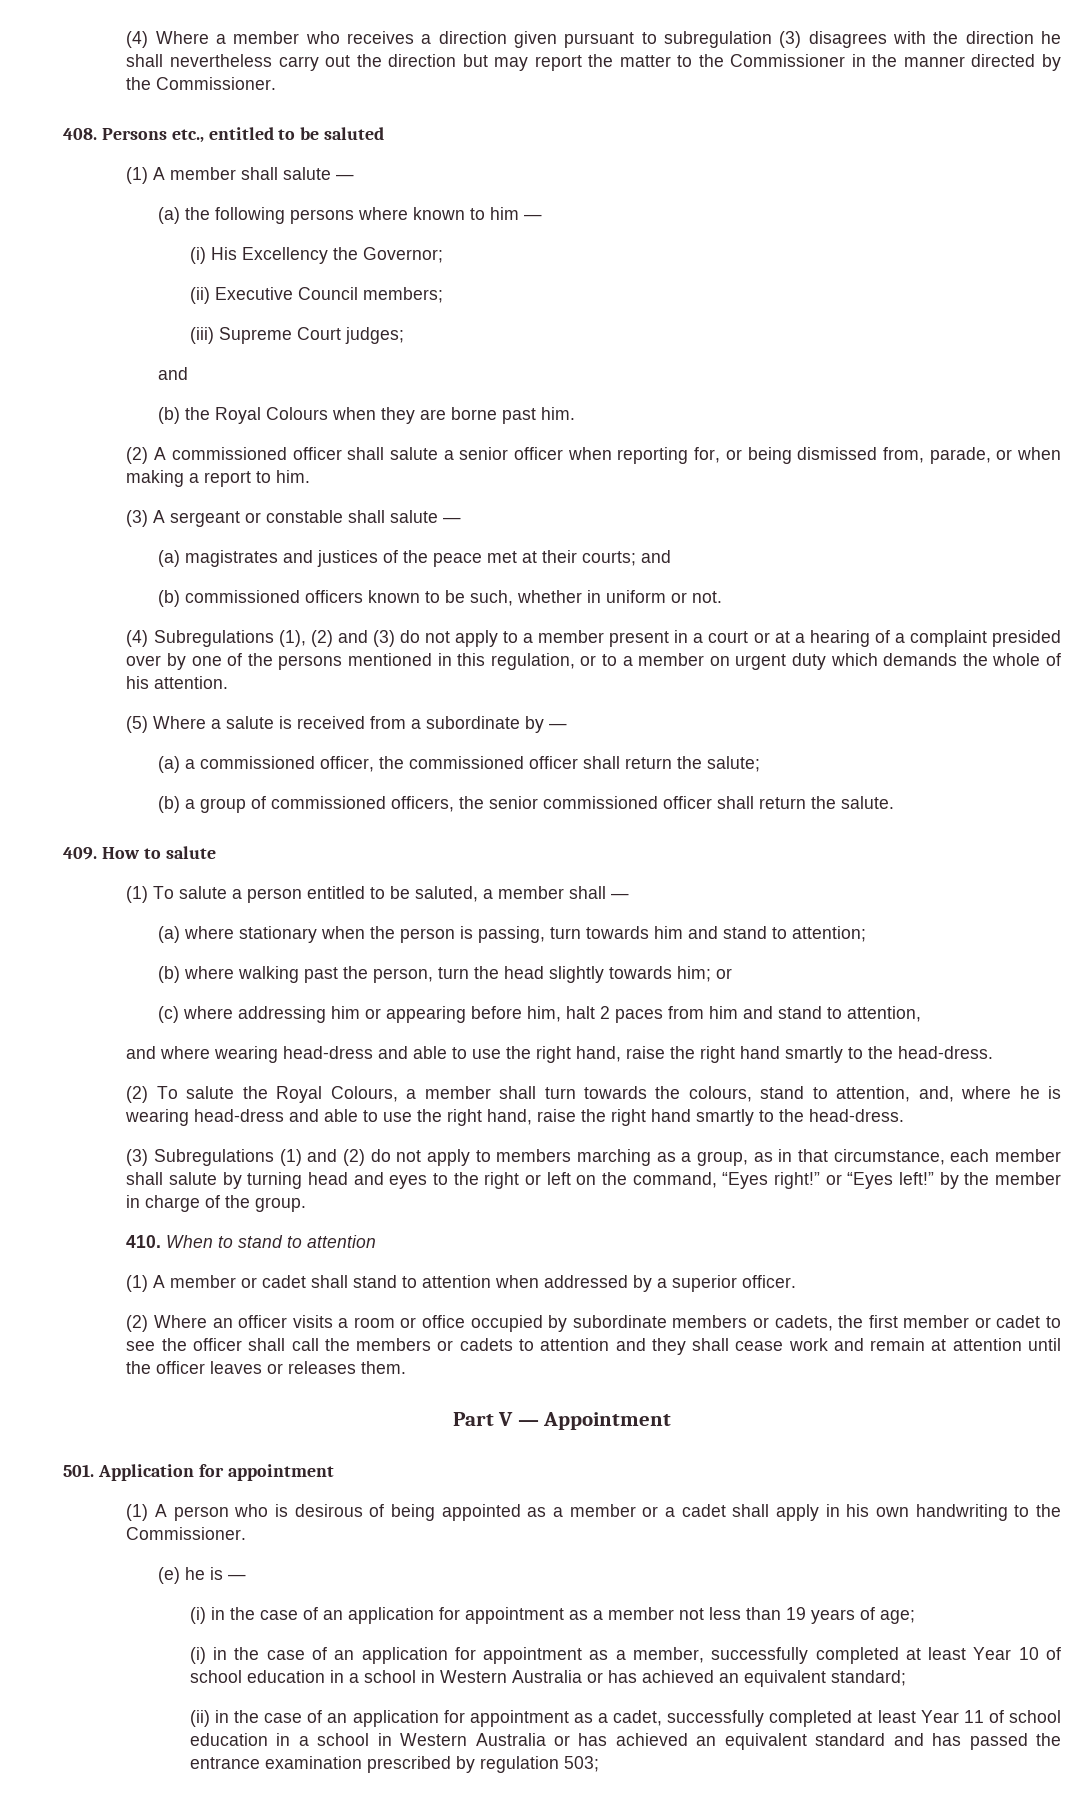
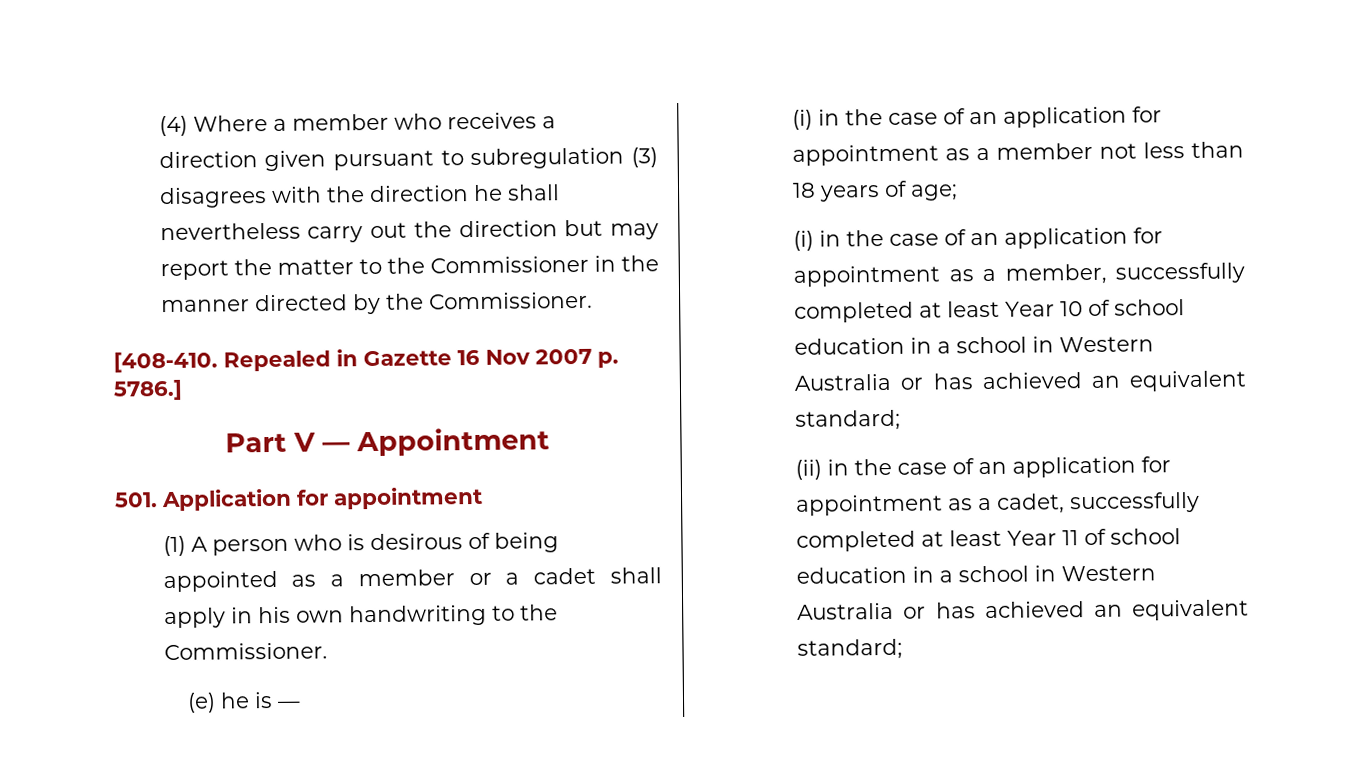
- 408. Persons etc., entitled to be saluted
- (1) A member shall salute —
- (a) the following persons where known to him —
- (i) His Excellency the Governor;
- (ii) Executive Council members;
- (iii) Supreme Court judges;
- and
- (b) the Royal Colours when they are borne past him.
- (2) A commissioned officer shall salute a senior officer when reporting for, or being dismissed from, parade, or when making a report to him.
- (3) A sergeant or constable shall salute —
- (a) magistrates and justices of the peace met at their courts; and
- (b) commissioned officers known to be such, whether in uniform or not.
- (4) Subregulations (1), (2) and (3) do not apply to a member present in a court or at a hearing of a complaint presided over by one of the persons mentioned in this regulation, or to a member on urgent duty which demands the whole of his attention.
- (5) Where a salute is received from a subordinate by —
- (a) a commissioned officer, the commissioned officer shall return the salute;
- (b) a group of commissioned officers, the senior commissioned officer shall return the salute.
- 409. How to salute
- (1) To salute a person entitled to be saluted, a member shall —
- (a) where stationary when the person is passing, turn towards him and stand to attention;
- (b) where walking past the person, turn the head slightly towards him; or
- (c) where addressing him or appearing before him, halt 2 paces from him and stand to attention,
- and where wearing head-dress and able to use the right hand, raise the right hand smartly to the head-dress.
- (2) To salute the Royal Colours, a member shall turn towards the colours, stand to attention, and, where he is wearing head-dress and able to use the right hand, raise the right hand smartly to the head-dress.
- (3) Subregulations (1) and (2) do not apply to members marching as a group, as in that circumstance, each member shall salute by turning head and eyes to the right or left on the command, “Eyes right!” or “Eyes left!” by the member in charge of the group.
- 410. When to stand to attention
- (1) A member or cadet shall stand to attention when addressed by a superior officer.
- (2) Where an officer visits a room or office occupied by subordinate members or cadets, the first member or cadet to see the officer shall call the members or cadets to attention and they shall cease work and remain at attention until the officer leaves or releases them.
+ [408-410. Repealed in Gazette 16 Nov 2007 p. 5786.]
- (i) in the case of an application for appointment as a member not less than 19 years of age;
+ (i) in the case of an application for appointment as a member not less than 18 years of age;
- (ii) in the case of an application for appointment as a cadet, successfully completed at least Year 11 of school education in a school in Western Australia or has achieved an equivalent standard and has passed the entrance examination prescribed by regulation 503;
+ (ii) in the case of an application for appointment as a cadet, successfully completed at least Year 11 of school education in a school in Western Australia or has achieved an equivalent standard;

